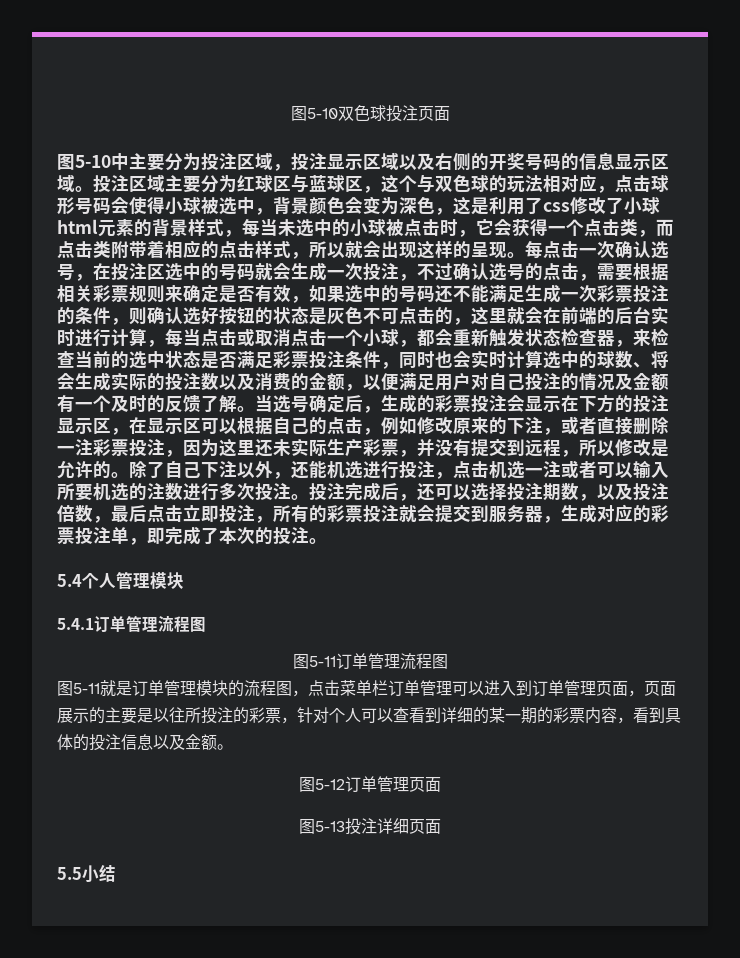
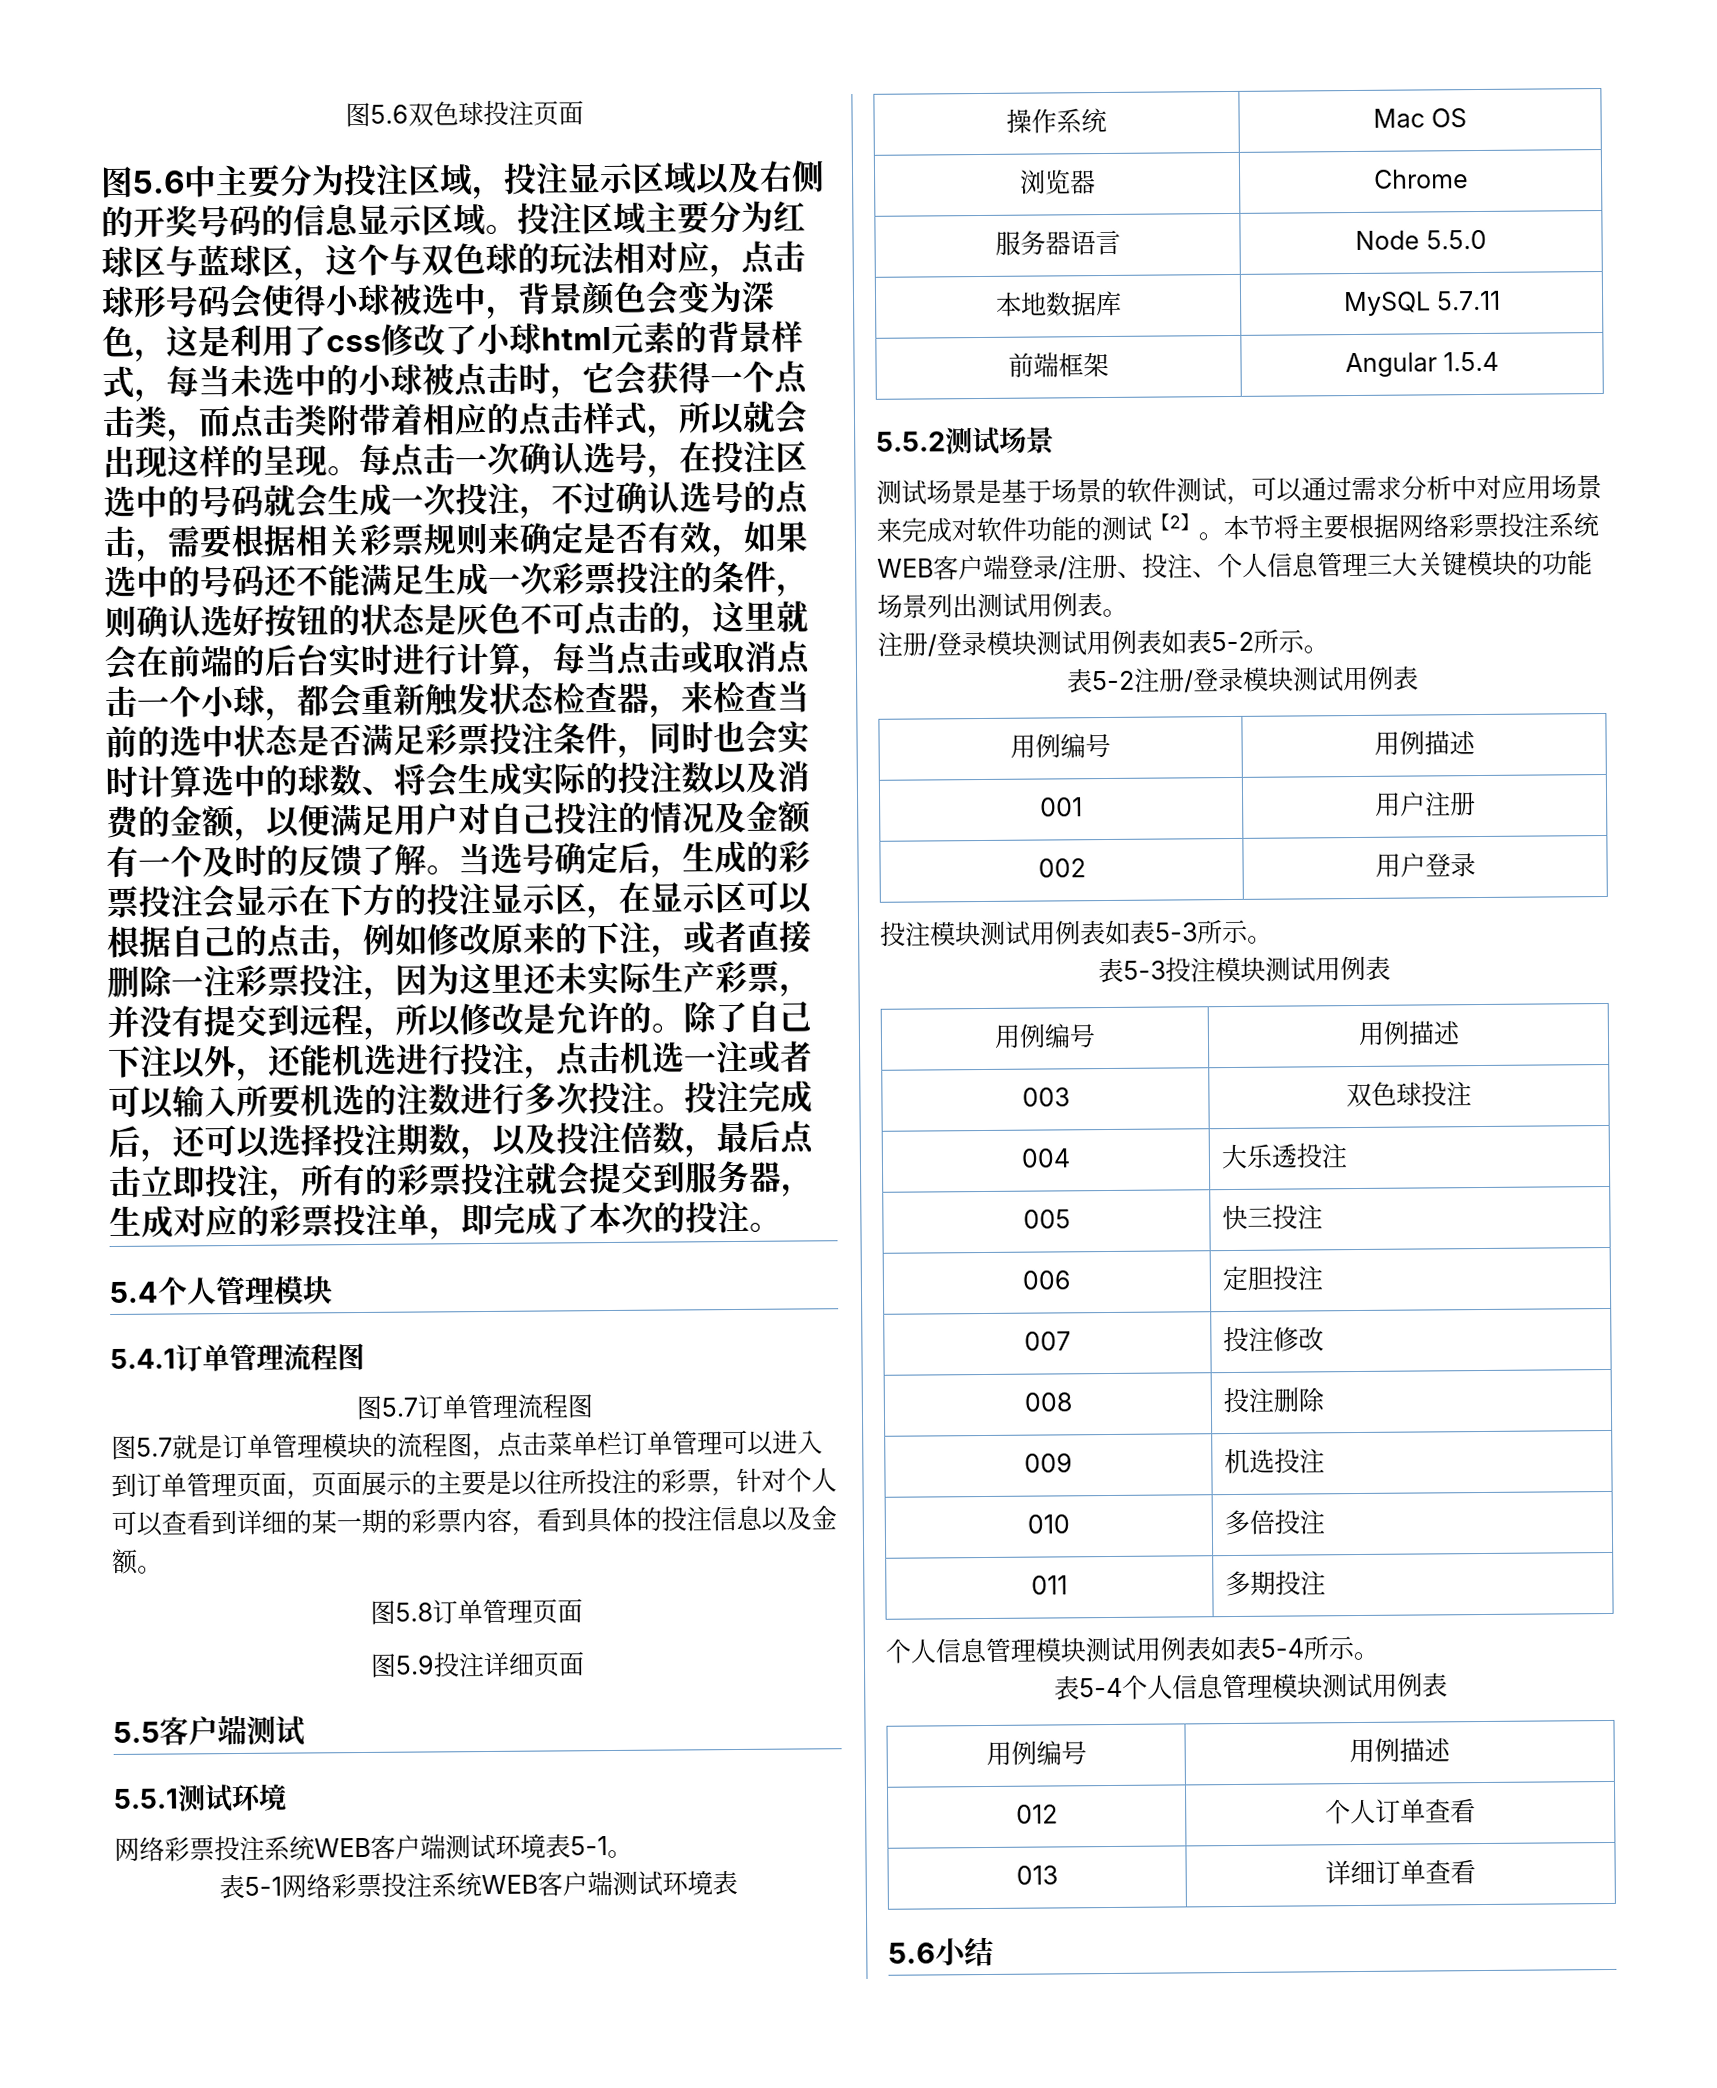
- 图5-10双色球投注页面
+ 图5.6双色球投注页面
- 图5-10中主要分为投注区域，投注显示区域以及右侧的开奖号码的信息显示区域。
+ 图5.6中主要分为投注区域，投注显示区域以及右侧的开奖号码的信息显示区域。
- 图5-11订单管理流程图
- 图5-11就是订单管理模块的流程图，点击菜单栏订单管理可以进入到订单管理页面，页面展示的主要是以往所投注的彩票，针对个人可以查看到详细的某一期的彩票内容，看到具体的投注信息以及金额。
+ 图5.7订单管理流程图
+ 图5.7就是订单管理模块的流程图，点击菜单栏订单管理可以进入到订单管理页面，页面展示的主要是以往所投注的彩票，针对个人可以查看到详细的某一期的彩票内容，看到具体的投注信息以及金额。
- 图5-12订单管理页面
+ 图5.8订单管理页面
- 图5-13投注详细页面
+ 图5.9投注详细页面
- 5.5小结
+ 5.5客户端测试
+ 5.5.1测试环境
+ 网络彩票投注系统WEB客户端测试环境表5-1。
+ 表5-1网络彩票投注系统WEB客户端测试环境表
+ 操作系统 | Mac OS
+ 浏览器 | Chrome
+ 服务器语言 | Node 5.5.0
+ 本地数据库 | MySQL 5.7.11
+ 前端框架 | Angular 1.5.4
+ 5.5.2测试场景
+ 测试场景是基于场景的软件测试，可以通过需求分析中对应用场景来完成对软件功能的测试【2】。本节将主要根据网络彩票投注系统WEB客户端登录/注册、投注、个人信息管理三大关键模块的功能场景列出测试用例表。
+ 注册/登录模块测试用例表如表5-2所示。
+ 表5-2注册/登录模块测试用例表
+ 用例编号 | 用例描述
+ 001 | 用户注册
+ 002 | 用户登录
+ 投注模块测试用例表如表5-3所示。
+ 表5-3投注模块测试用例表
+ 用例编号 | 用例描述
+ 003 | 双色球投注
+ 004 | 大乐透投注
+ 005 | 快三投注
+ 006 | 定胆投注
+ 007 | 投注修改
+ 008 | 投注删除
+ 009 | 机选投注
+ 010 | 多倍投注
+ 011 | 多期投注
+ 个人信息管理模块测试用例表如表5-4所示。
+ 表5-4个人信息管理模块测试用例表
+ 用例编号 | 用例描述
+ 012 | 个人订单查看
+ 013 | 详细订单查看
+ 5.6小结

